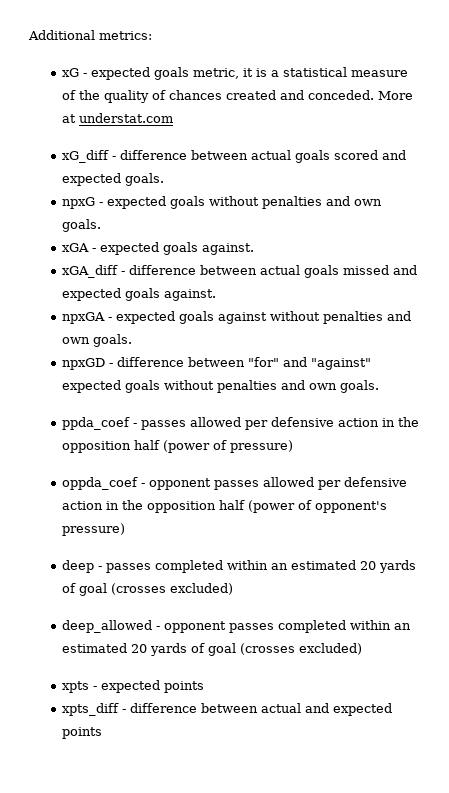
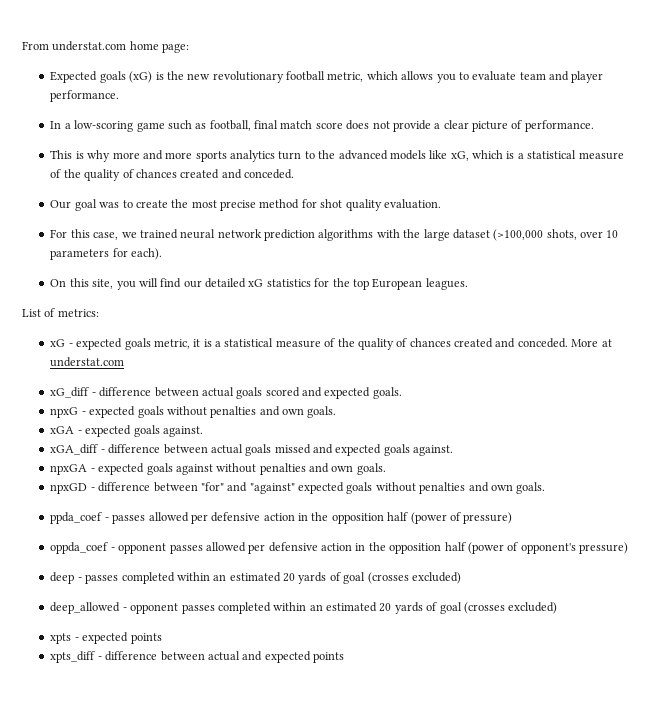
- Additional metrics:
+ From understat.com home page:
+ Expected goals (xG) is the new revolutionary football metric, which allows you to evaluate team and player performance.
+ In a low-scoring game such as football, final match score does not provide a clear picture of performance.
+ This is why more and more sports analytics turn to the advanced models like xG, which is a statistical measure of the quality of chances created and conceded.
+ Our goal was to create the most precise method for shot quality evaluation.
+ For this case, we trained neural network prediction algorithms with the large dataset (>100,000 shots, over 10 parameters for each).
+ On this site, you will find our detailed xG statistics for the top European leagues.
+ List of metrics:

